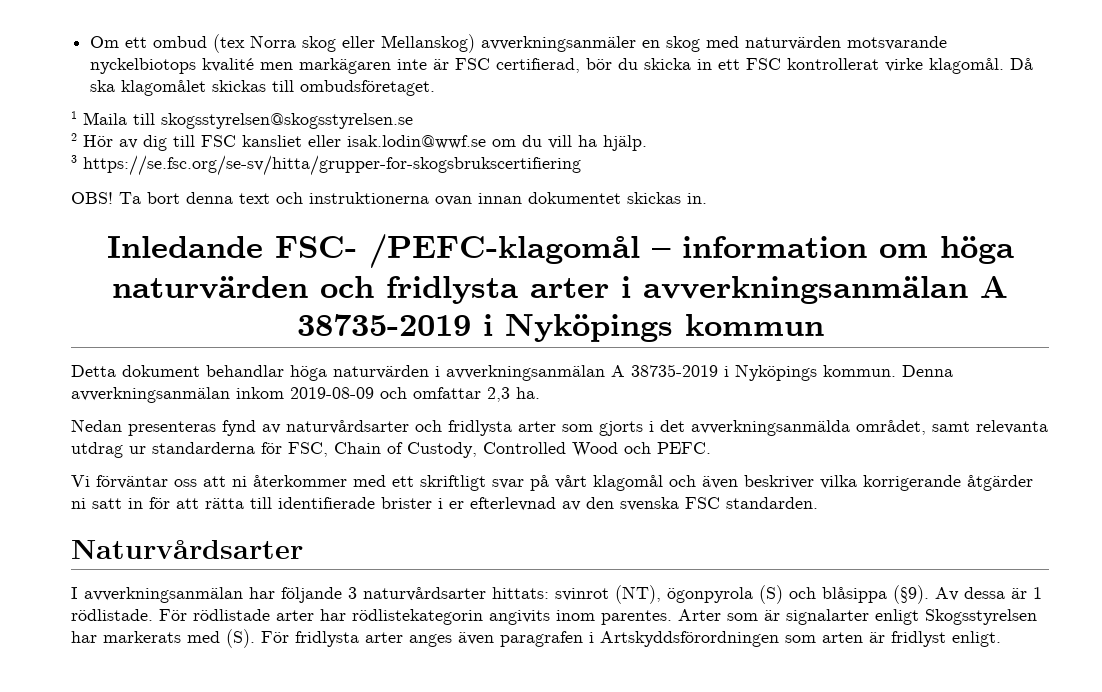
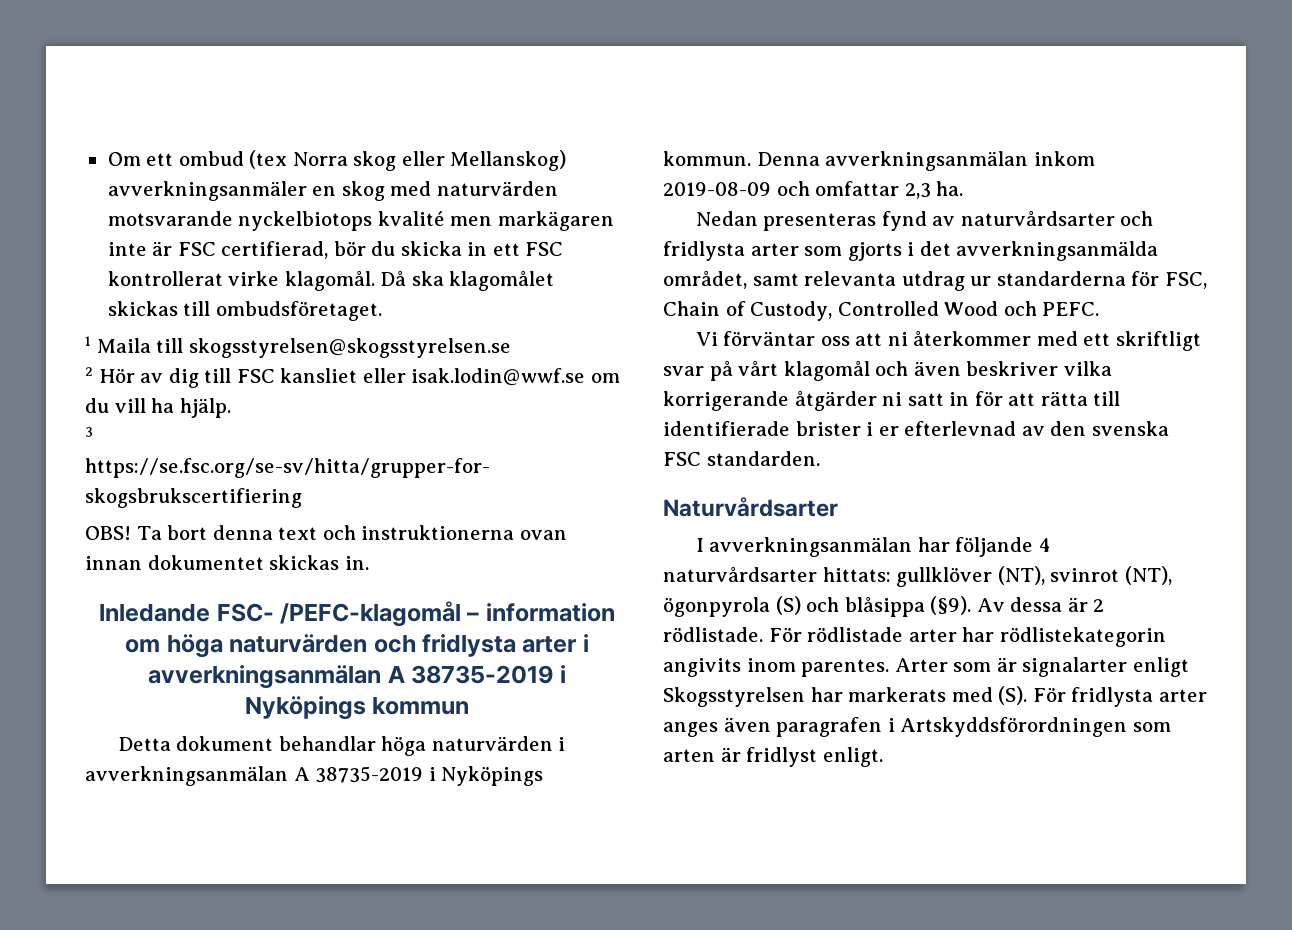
- I avverkningsanmälan har följande 3 naturvårdsarter hittats: svinrot (NT), ögonpyrola (S) och blåsippa (§9).
+ I avverkningsanmälan har följande 4 naturvårdsarter hittats: gullklöver (NT), svinrot (NT), ögonpyrola (S) och blåsippa (§9).
- Av dessa är 1 rödlistade.
+ Av dessa är 2 rödlistade.

